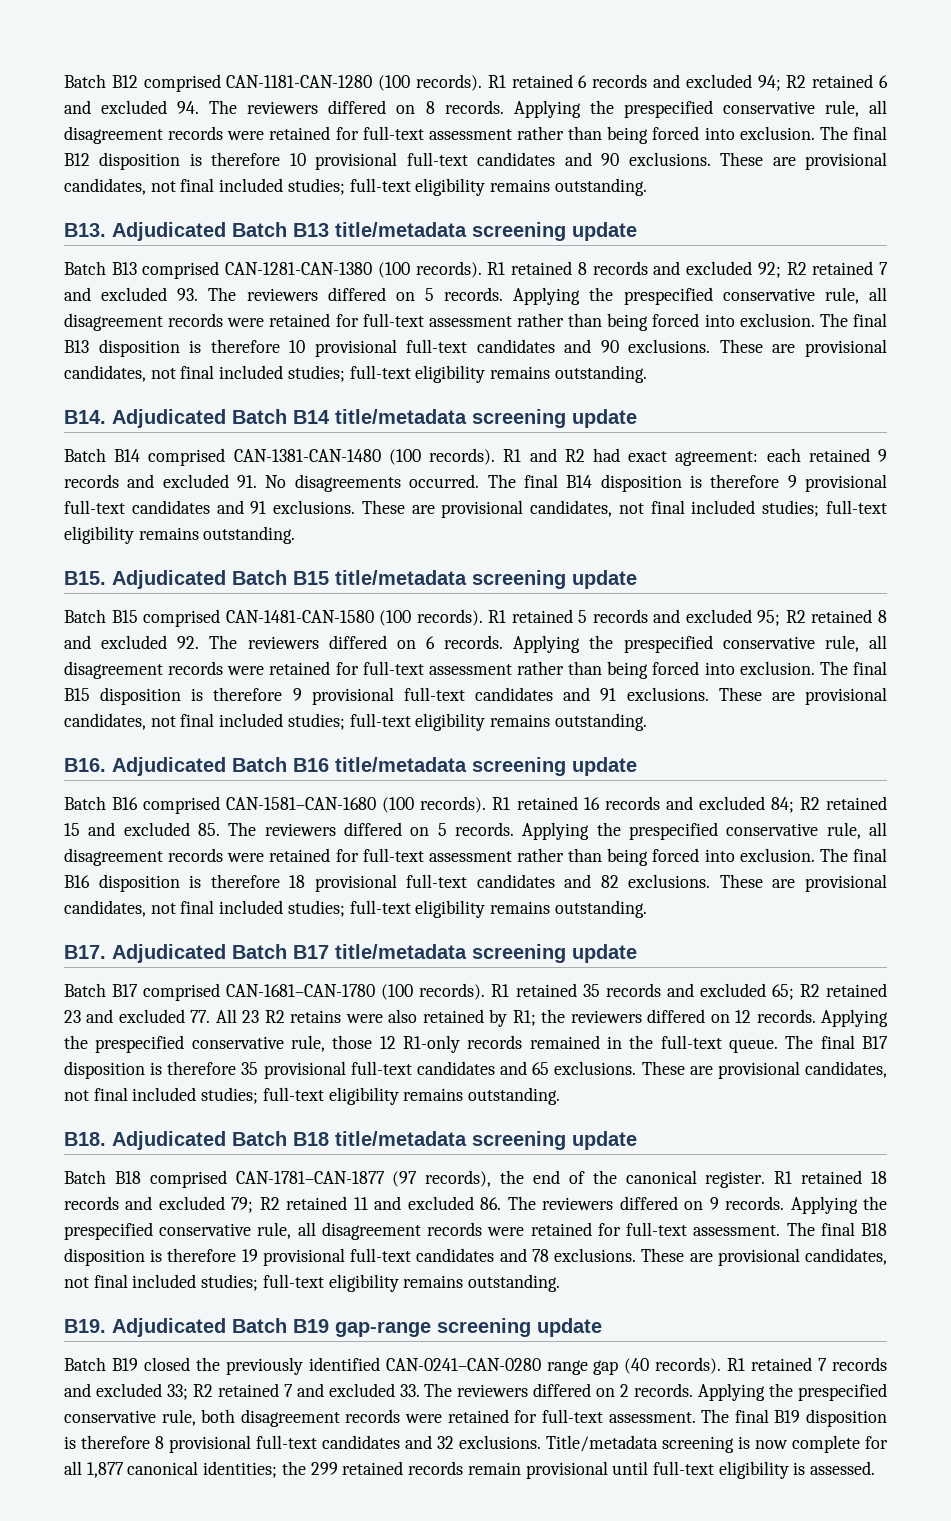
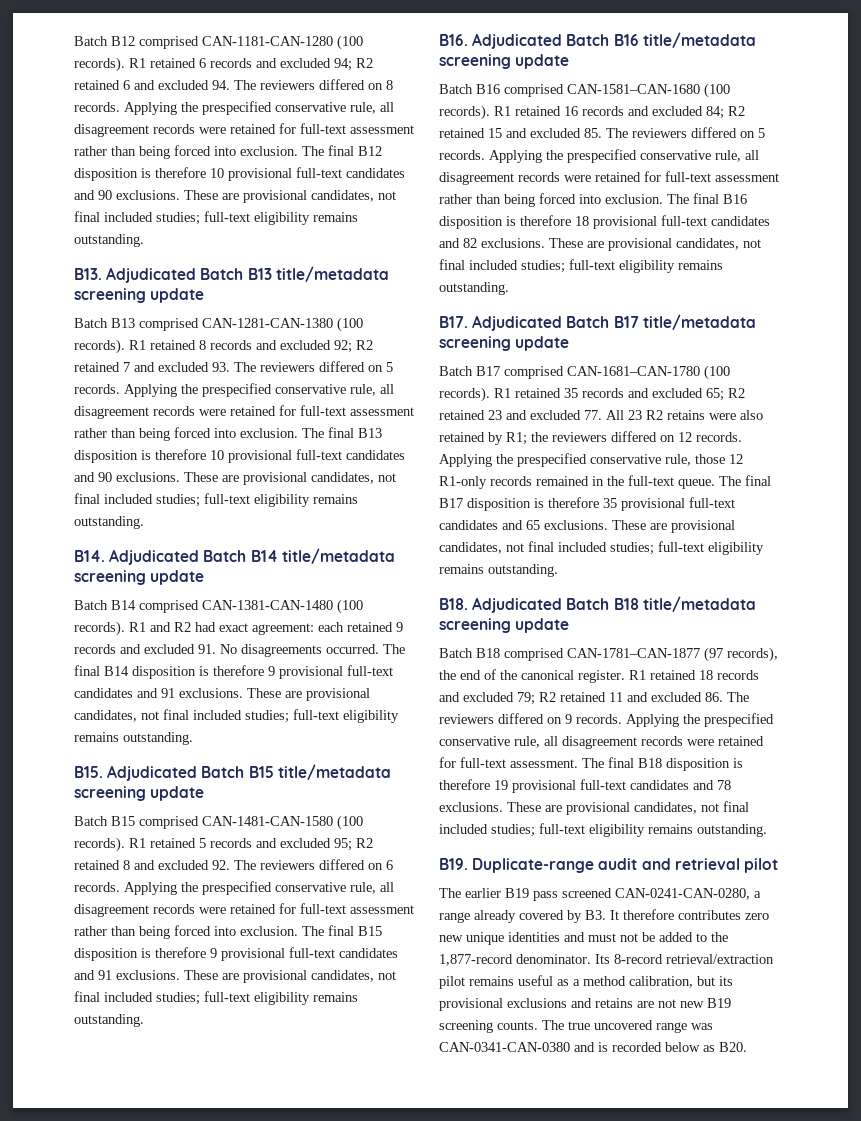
- B19. Adjudicated Batch B19 gap-range screening update
- Batch B19 closed the previously identified CAN-0241–CAN-0280 range gap (40 records). R1 retained 7 records and excluded 33; R2 retained 7 and excluded 33. The reviewers differed on 2 records. Applying the prespecified conservative rule, both disagreement records were retained for full-text assessment. The final B19 disposition is therefore 8 provisional full-text candidates and 32 exclusions. Title/metadata screening is now complete for all 1,877 canonical identities; the 299 retained records remain provisional until full-text eligibility is assessed.
+ B19. Duplicate-range audit and retrieval pilot
+ The earlier B19 pass screened CAN-0241-CAN-0280, a range already covered by B3. It therefore contributes zero new unique identities and must not be added to the 1,877-record denominator. Its 8-record retrieval/extraction pilot remains useful as a method calibration, but its provisional exclusions and retains are not new B19 screening counts. The true uncovered range was CAN-0341-CAN-0380 and is recorded below as B20.

